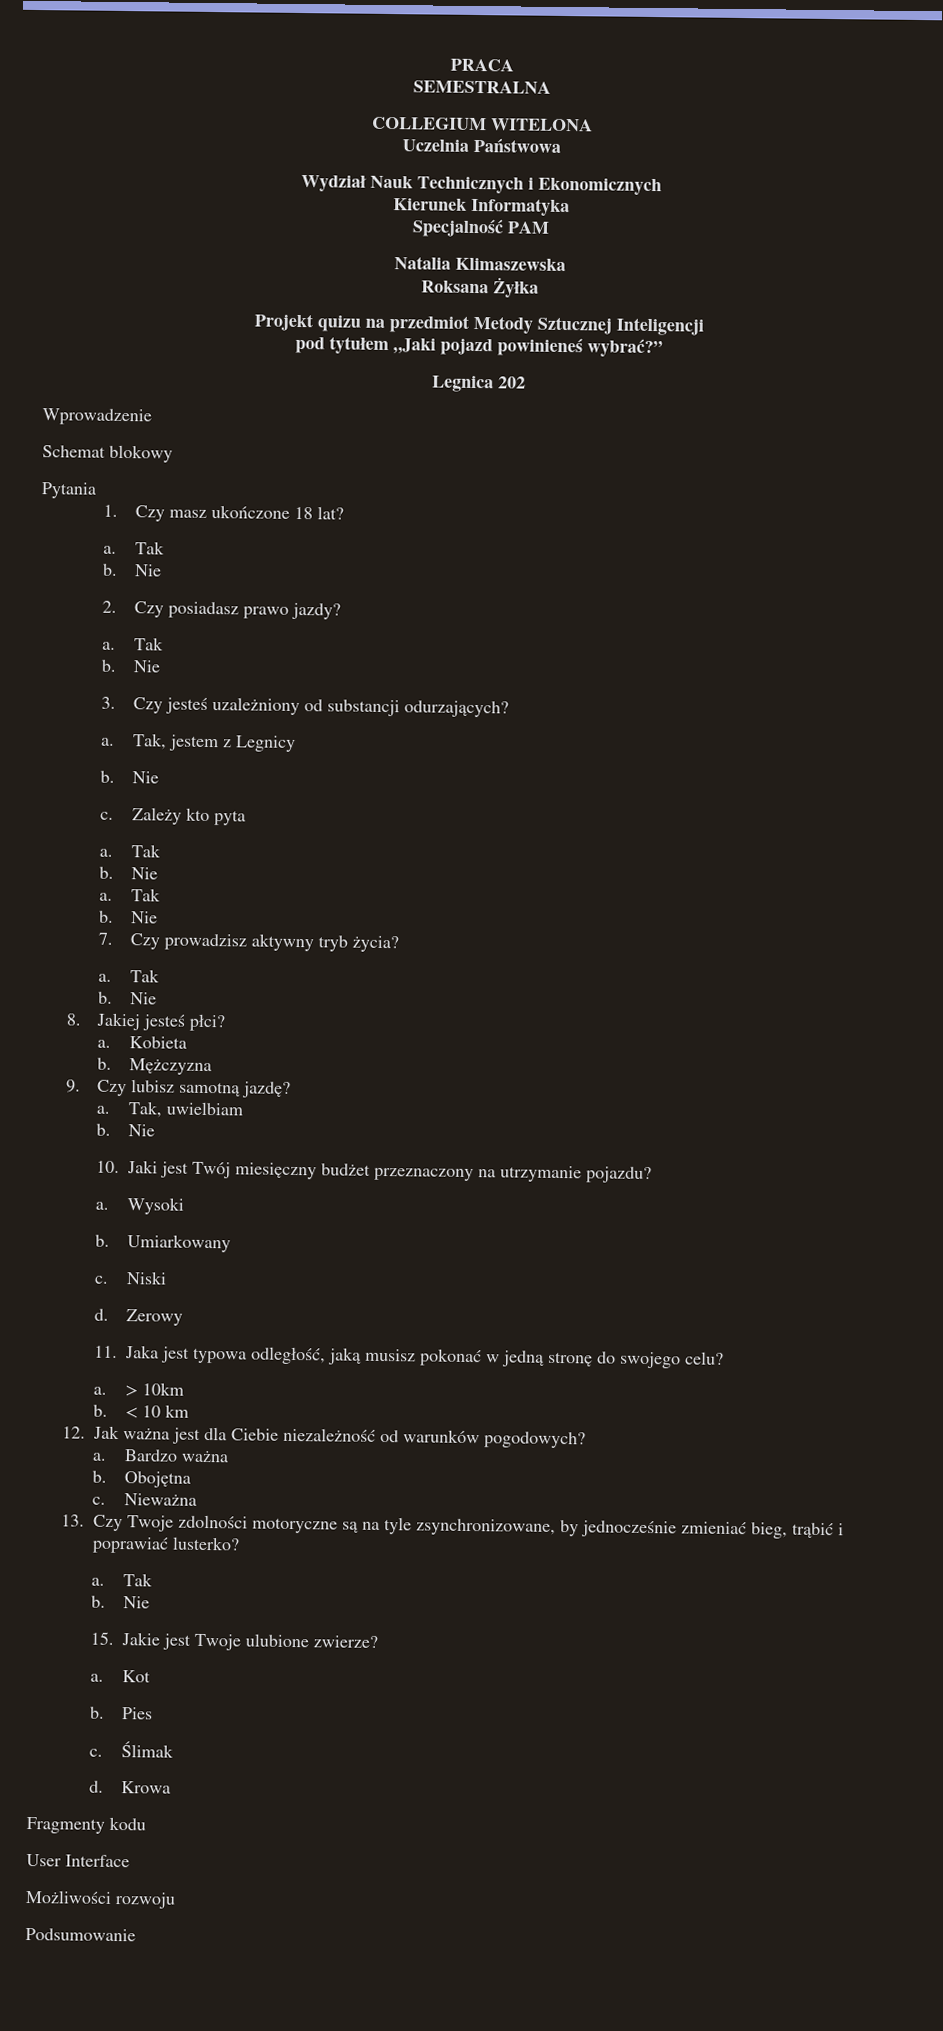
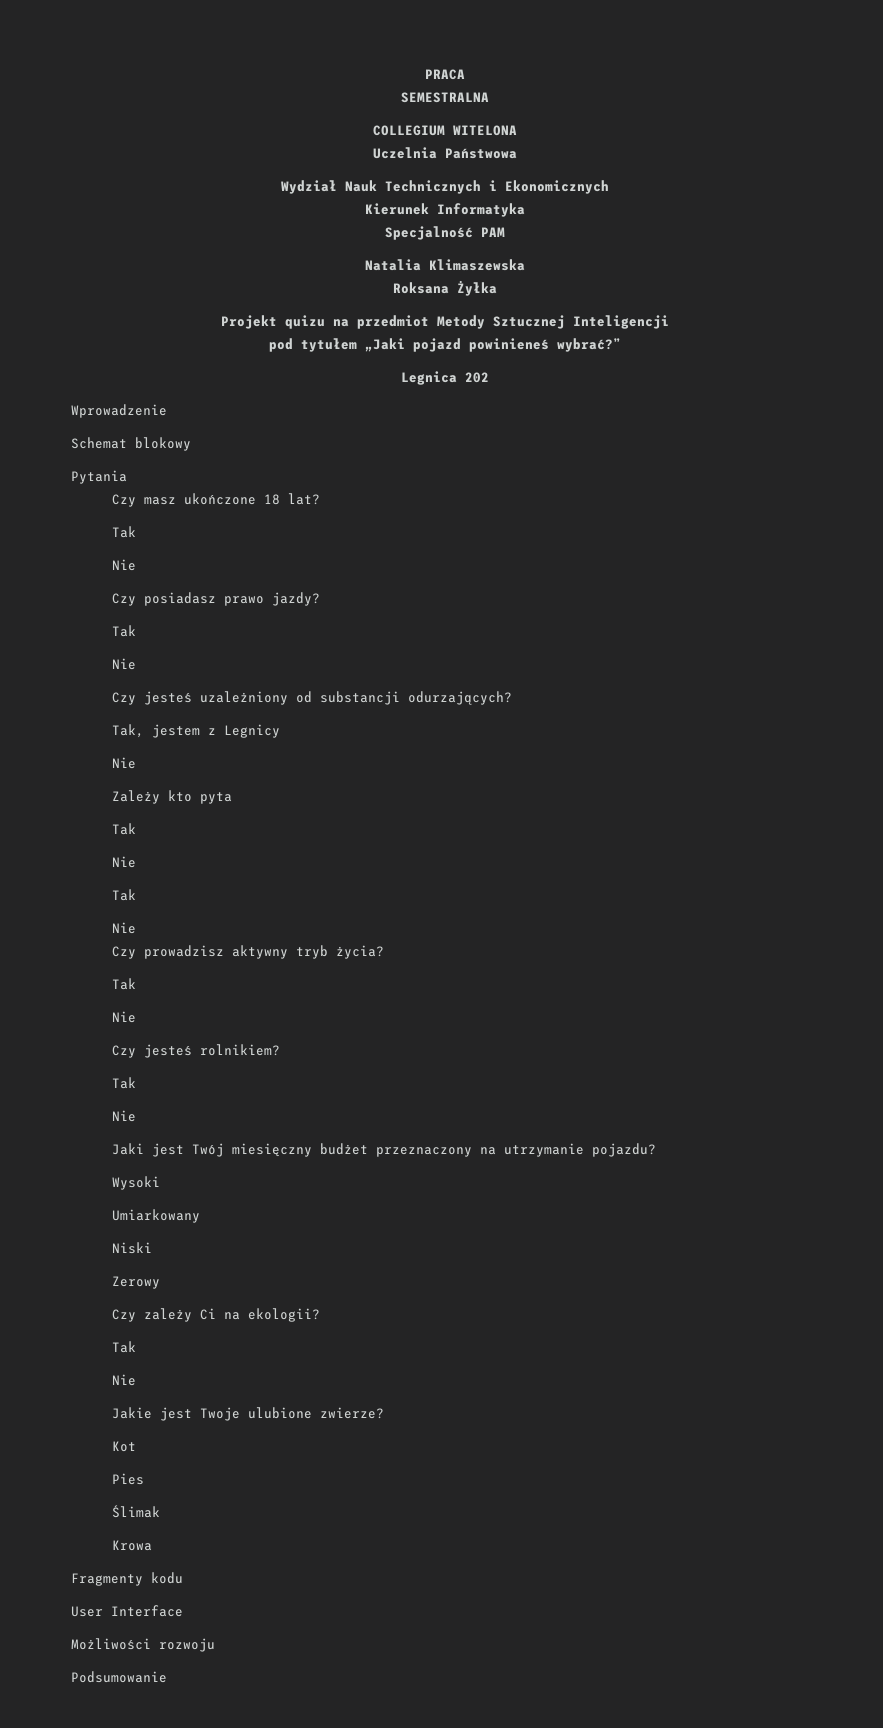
- 1. Czy masz ukończone 18 lat?
- a. Tak
- b. Nie
- 2. Czy posiadasz prawo jazdy?
- a. Tak
- b. Nie
- 3. Czy jesteś uzależniony od substancji odurzających?
- a. Tak, jestem z Legnicy
- b. Nie
- c. Zależy kto pyta
- a. Tak
- b. Nie
- a. Tak
- b. Nie
- 7. Czy prowadzisz aktywny tryb życia?
- a. Tak
- b. Nie
- 8. Jakiej jesteś płci?
- a. Kobieta
- b. Mężczyzna
- 9. Czy lubisz samotną jazdę?
- a. Tak, uwielbiam
- b. Nie
- 10. Jaki jest Twój miesięczny budżet przeznaczony na utrzymanie pojazdu?
- a. Wysoki
- b. Umiarkowany
- c. Niski
- d. Zerowy
+ Czy masz ukończone 18 lat?
+ Tak
+ Nie
+ Czy posiadasz prawo jazdy?
+ Tak
+ Nie
+ Czy jesteś uzależniony od substancji odurzających?
+ Tak, jestem z Legnicy
+ Nie
+ Zależy kto pyta
+ Tak
+ Nie
+ Tak
+ Nie
+ Czy prowadzisz aktywny tryb życia?
+ Tak
+ Nie
+ Czy jesteś rolnikiem?
+ Tak
+ Nie
+ Jaki jest Twój miesięczny budżet przeznaczony na utrzymanie pojazdu?
+ Wysoki
+ Umiarkowany
+ Niski
+ Zerowy
- 11. Jaka jest typowa odległość, jaką musisz pokonać w jedną stronę do swojego celu?
- a. > 10km
- b. < 10 km
- 12. Jak ważna jest dla Ciebie niezależność od warunków pogodowych?
- a. Bardzo ważna
- b. Obojętna
- c. Nieważna
- 13. Czy Twoje zdolności motoryczne są na tyle zsynchronizowane, by jednocześnie zmieniać bieg, trąbić i poprawiać lusterko?
- a. Tak
- b. Nie
- 15. Jakie jest Twoje ulubione zwierze?
- a. Kot
- b. Pies
- c. Ślimak
- d. Krowa
+ Czy zależy Ci na ekologii?
+ Tak
+ Nie
+ Jakie jest Twoje ulubione zwierze?
+ Kot
+ Pies
+ Ślimak
+ Krowa

